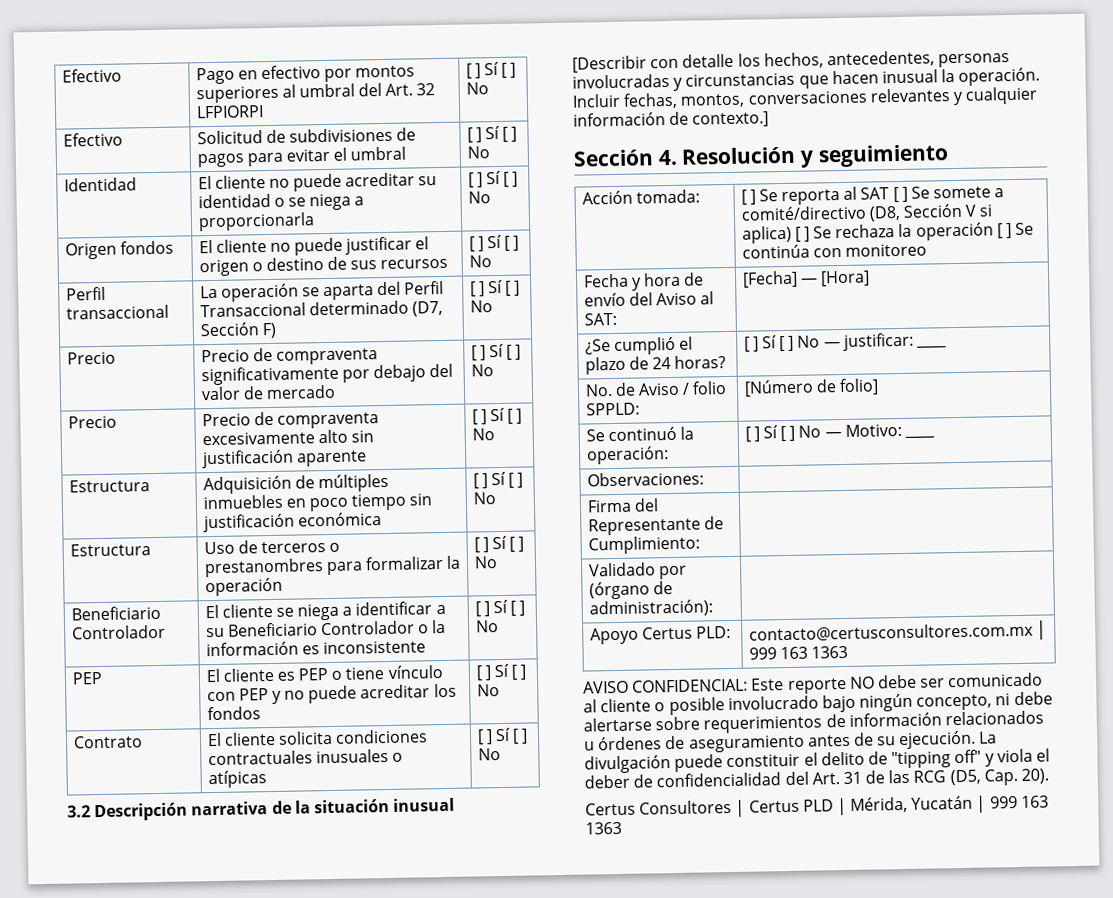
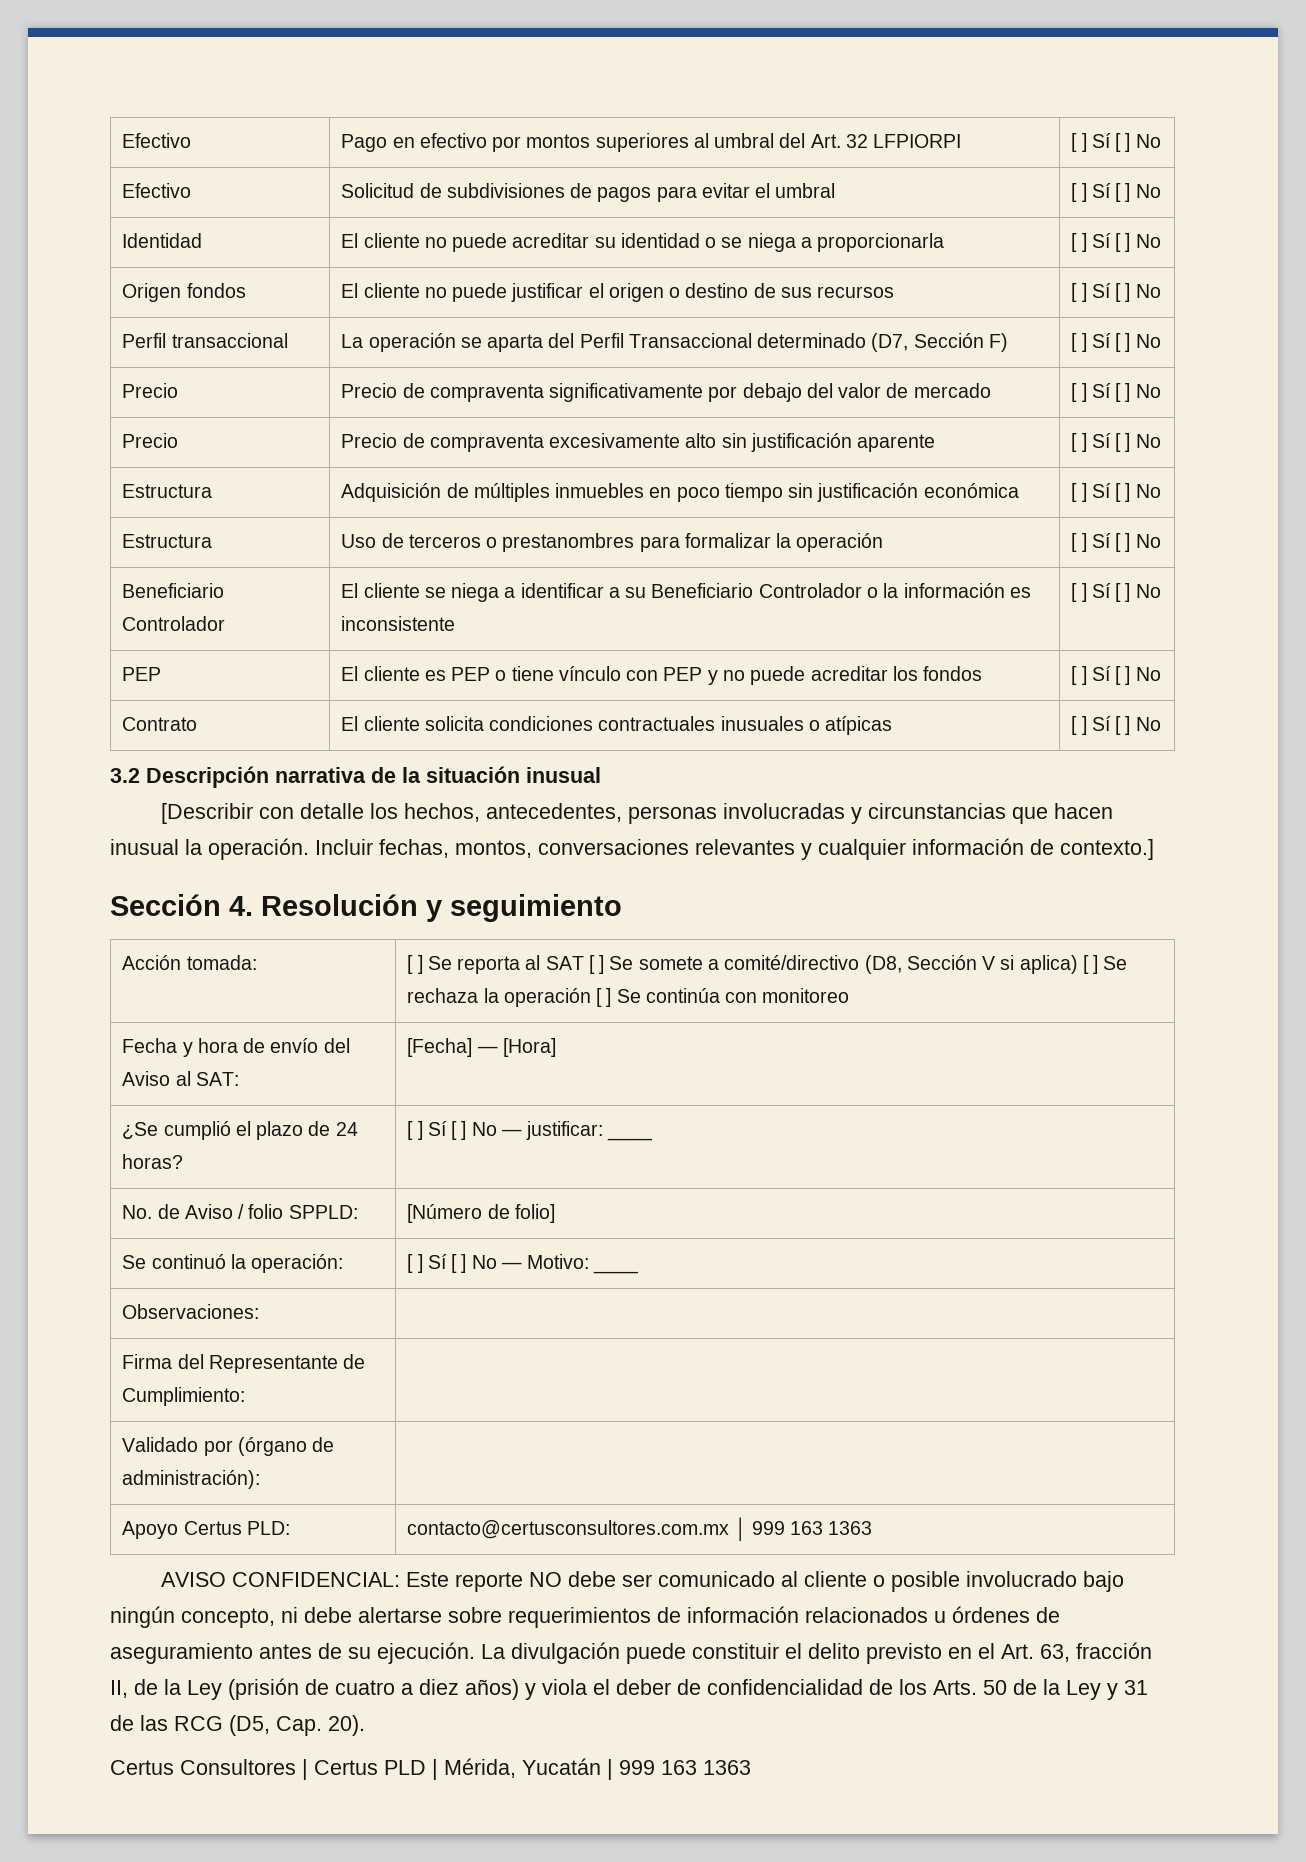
- La divulgación puede constituir el delito de "tipping off" y viola el deber de confidencialidad del Art. 31 de las RCG (D5, Cap. 20).
+ La divulgación puede constituir el delito previsto en el Art. 63, fracción II, de la Ley (prisión de cuatro a diez años) y viola el deber de confidencialidad de los Arts. 50 de la Ley y 31 de las RCG (D5, Cap. 20).

